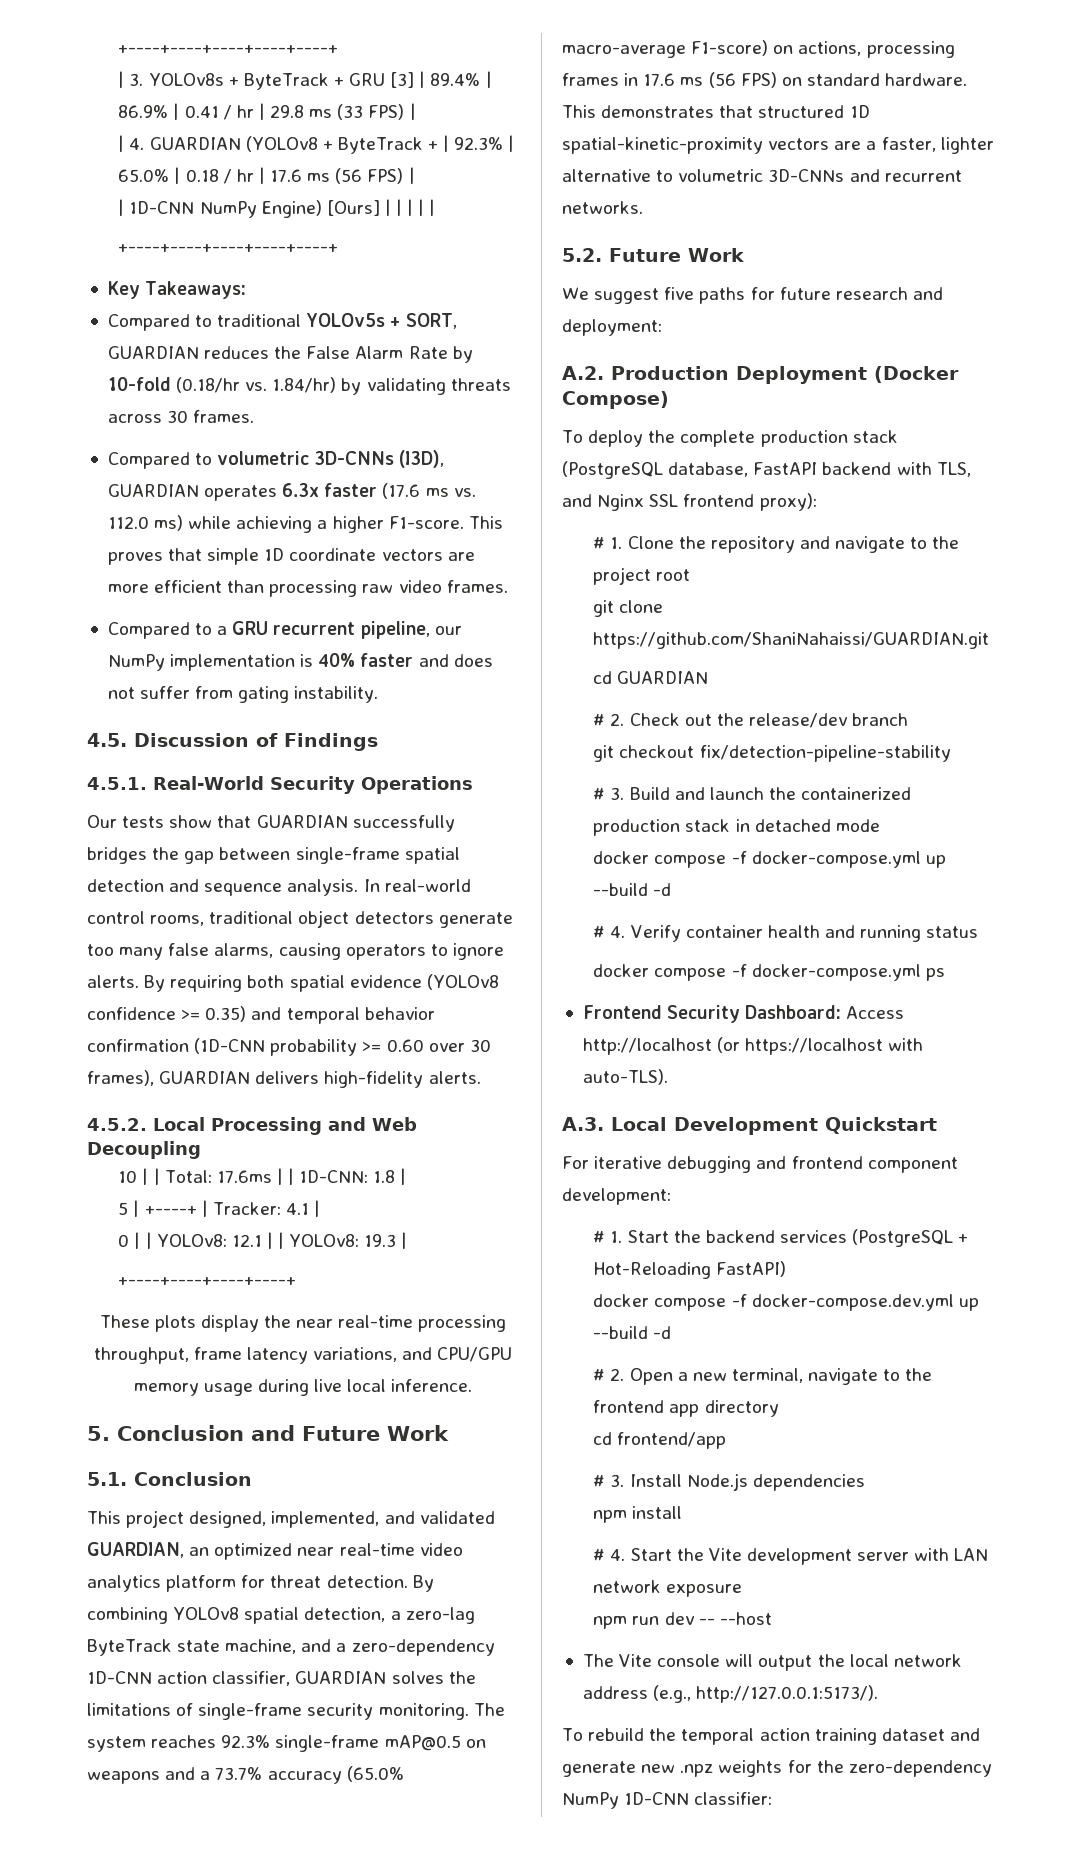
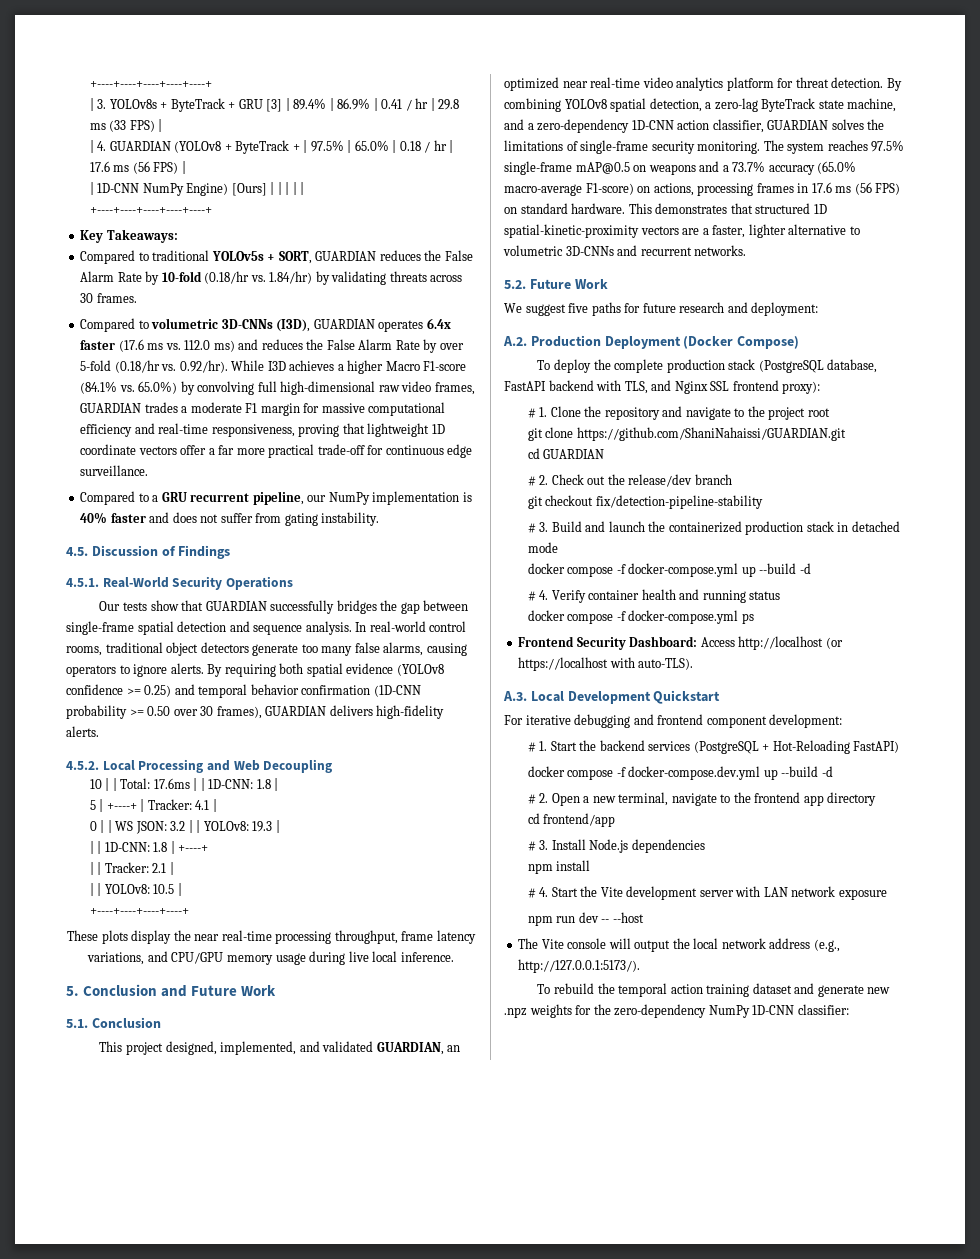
- | 4. GUARDIAN (YOLOv8 + ByteTrack + | 92.3% | 65.0% | 0.18 / hr | 17.6 ms (56 FPS) |
+ | 4. GUARDIAN (YOLOv8 + ByteTrack + | 97.5% | 65.0% | 0.18 / hr | 17.6 ms (56 FPS) |
- Compared to volumetric 3D-CNNs (I3D), GUARDIAN operates 6.3x faster (17.6 ms vs. 112.0 ms) while achieving a higher F1-score. This proves that simple 1D coordinate vectors are more efficient than processing raw video frames.
+ Compared to volumetric 3D-CNNs (I3D), GUARDIAN operates 6.4x faster (17.6 ms vs. 112.0 ms) and reduces the False Alarm Rate by over 5-fold (0.18/hr vs. 0.92/hr). While I3D achieves a higher Macro F1-score (84.1% vs. 65.0%) by convolving full high-dimensional raw video frames, GUARDIAN trades a moderate F1 margin for massive computational efficiency and real-time responsiveness, proving that lightweight 1D coordinate vectors offer a far more practical trade-off for continuous edge surveillance.
- By requiring both spatial evidence (YOLOv8 confidence >= 0.35) and temporal behavior confirmation (1D-CNN probability >= 0.60 over 30 frames), GUARDIAN delivers high-fidelity alerts.
+ By requiring both spatial evidence (YOLOv8 confidence >= 0.25) and temporal behavior confirmation (1D-CNN probability >= 0.50 over 30 frames), GUARDIAN delivers high-fidelity alerts.
- 0 | | YOLOv8: 12.1 | | YOLOv8: 19.3 |
+ 0 | | WS JSON: 3.2 | | YOLOv8: 19.3 |
+ | | 1D-CNN: 1.8 | +----+
+ | | Tracker: 2.1 |
+ | | YOLOv8: 10.5 |
- The system reaches 92.3% single-frame mAP@0.5 on weapons and a 73.7% accuracy (65.0% macro-average F1-score) on actions, processing frames in 17.6 ms (56 FPS) on standard hardware.
+ The system reaches 97.5% single-frame mAP@0.5 on weapons and a 73.7% accuracy (65.0% macro-average F1-score) on actions, processing frames in 17.6 ms (56 FPS) on standard hardware.

